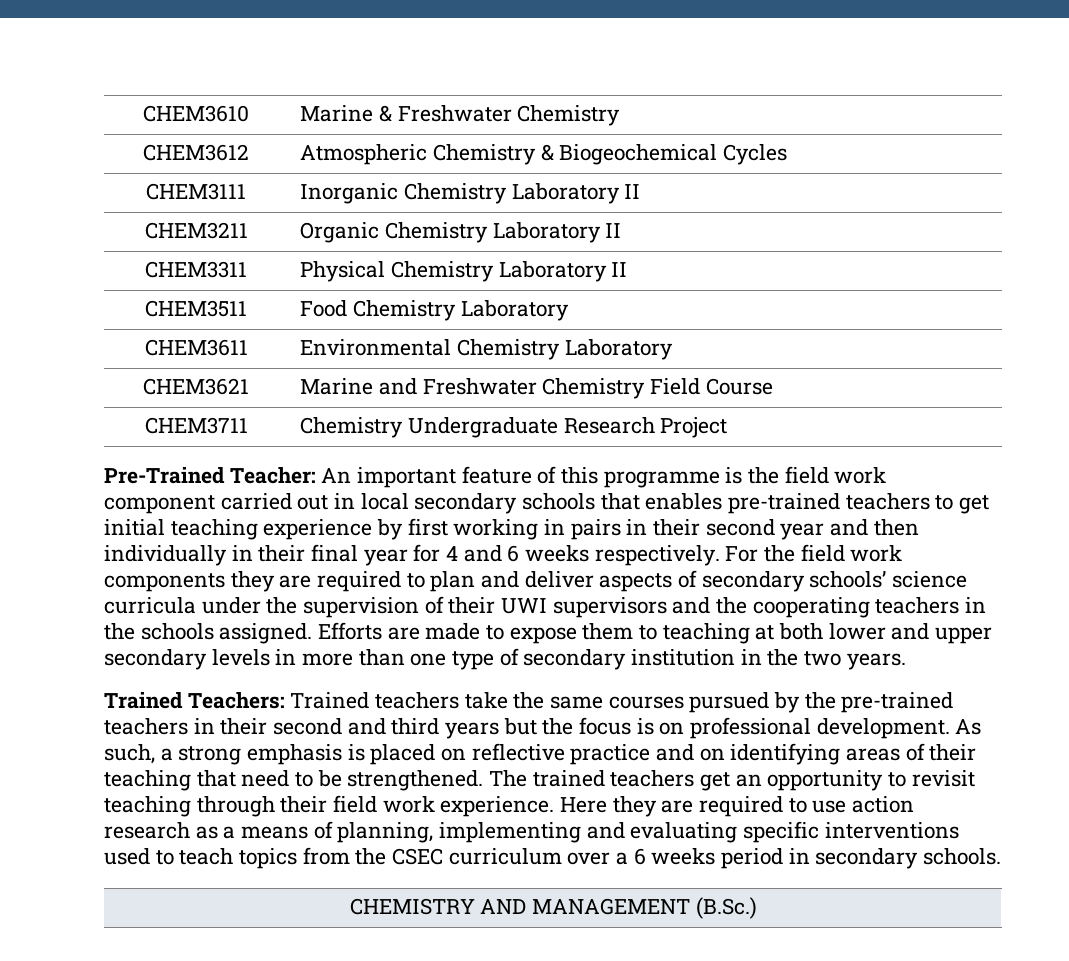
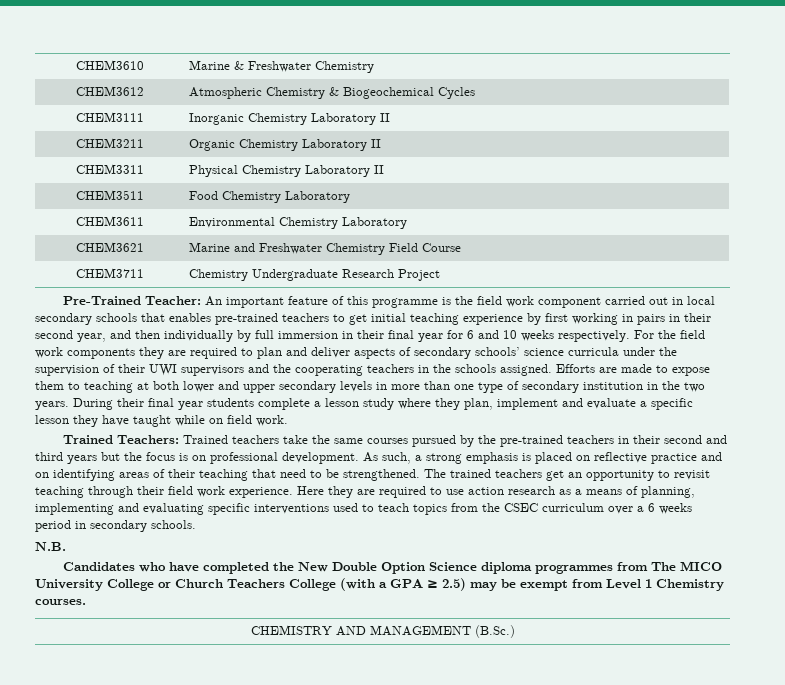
- Pre-Trained Teacher: An important feature of this programme is the field work component carried out in local secondary schools that enables pre-trained teachers to get initial teaching experience by first working in pairs in their second year and then individually in their final year for 4 and 6 weeks respectively.
+ Pre-Trained Teacher: An important feature of this programme is the field work component carried out in local secondary schools that enables pre-trained teachers to get initial teaching experience by first working in pairs in their second year, and then individually by full immersion in their final year for 6 and 10 weeks respectively.
+ During their final year students complete a lesson study where they plan, implement and evaluate a specific lesson they have taught while on field work.
+ N.B.
+ Candidates who have completed the New Double Option Science diploma programmes from The MICO University College or Church Teachers College (with a GPA ≥ 2.5) may be exempt from Level 1 Chemistry courses.

